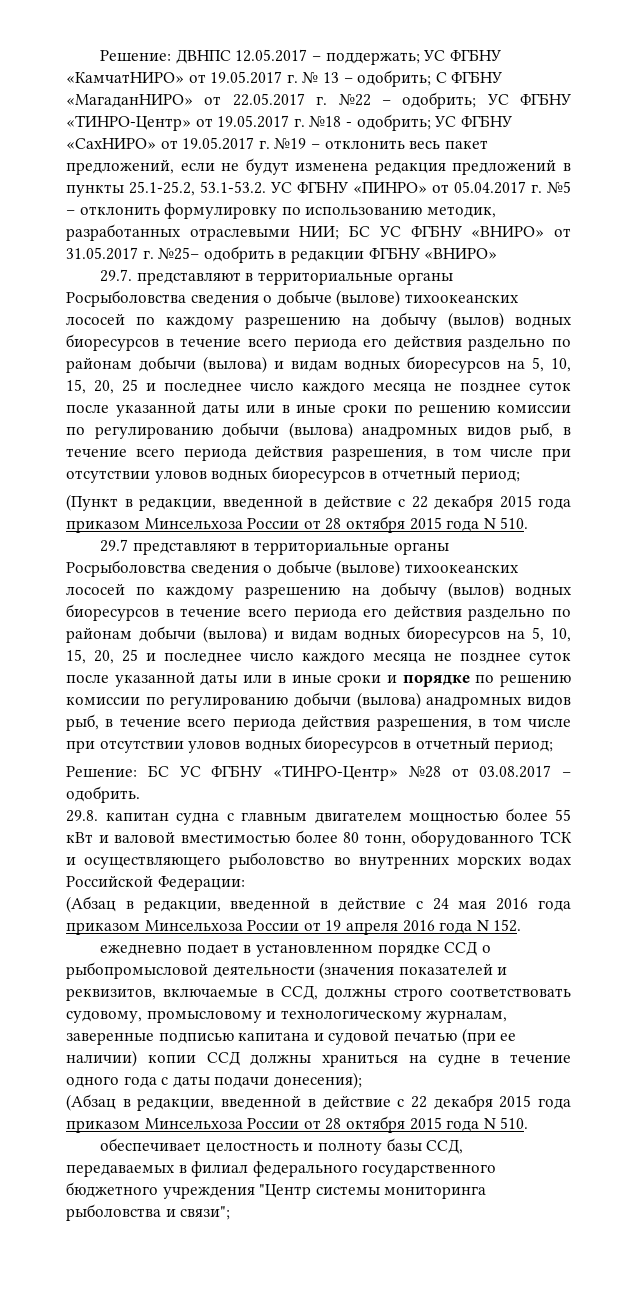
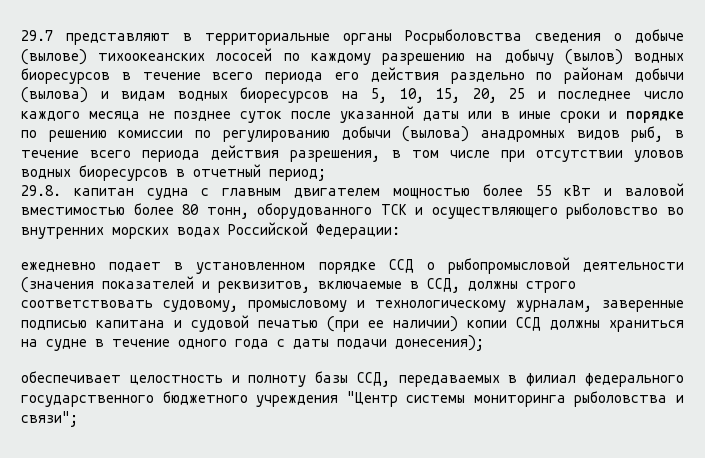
- Решение: ДВНПС 12.05.2017 – поддержать; УС ФГБНУ «КамчатНИРО» от 19.05.2017 г. № 13 – одобрить; С ФГБНУ «МагаданНИРО» от 22.05.2017 г. №22 – одобрить; УС ФГБНУ «ТИНРО-Центр» от 19.05.2017 г. №18 - одобрить; УС ФГБНУ «СахНИРО» от 19.05.2017 г. №19 – отклонить весь пакет предложений, если не будут изменена редакция предложений в пункты 25.1-25.2, 53.1-53.2. УС ФГБНУ «ПИНРО» от 05.04.2017 г. №5 – отклонить формулировку по использованию методик, разработанных отраслевыми НИИ; БС УС ФГБНУ «ВНИРО» от 31.05.2017 г. №25– одобрить в редакции ФГБНУ «ВНИРО»
- 29.7. представляют в территориальные органы Росрыболовства сведения о добыче (вылове) тихоокеанских лососей по каждому разрешению на добычу (вылов) водных биоресурсов в течение всего периода его действия раздельно по районам добычи (вылова) и видам водных биоресурсов на 5, 10, 15, 20, 25 и последнее число каждого месяца не позднее суток после указанной даты или в иные сроки по решению комиссии по регулированию добычи (вылова) анадромных видов рыб, в течение всего периода действия разрешения, в том числе при отсутствии уловов водных биоресурсов в отчетный период;
- (Пункт в редакции, введенной в действие с 22 декабря 2015 года приказом Минсельхоза России от 28 октября 2015 года N 510.
- Решение: БС УС ФГБНУ «ТИНРО-Центр» №28 от 03.08.2017 – одобрить.
- (Абзац в редакции, введенной в действие с 24 мая 2016 года приказом Минсельхоза России от 19 апреля 2016 года N 152.
- (Абзац в редакции, введенной в действие с 22 декабря 2015 года приказом Минсельхоза России от 28 октября 2015 года N 510.

